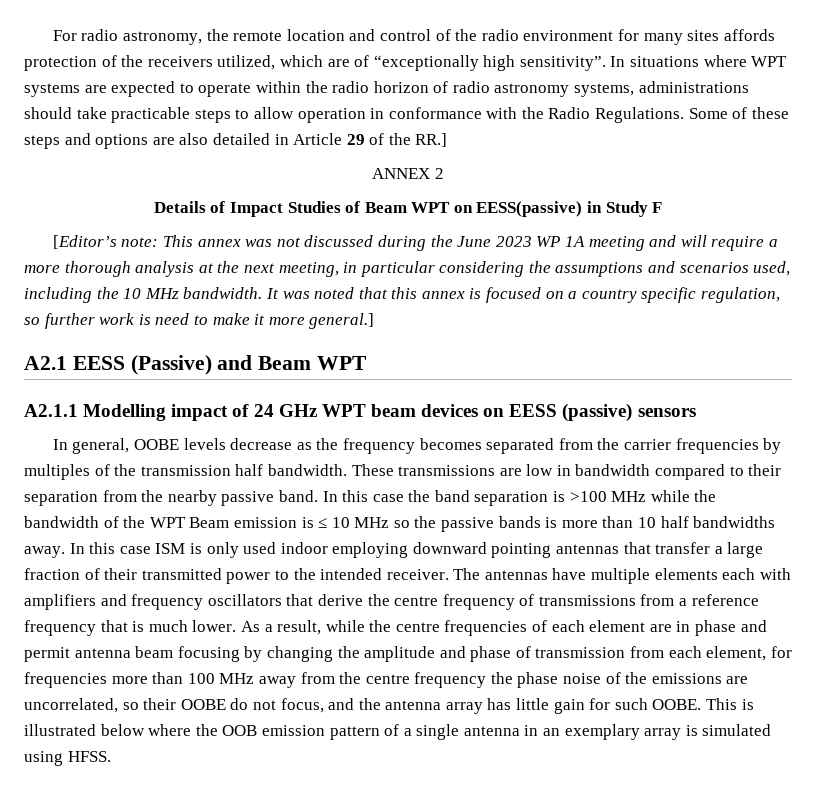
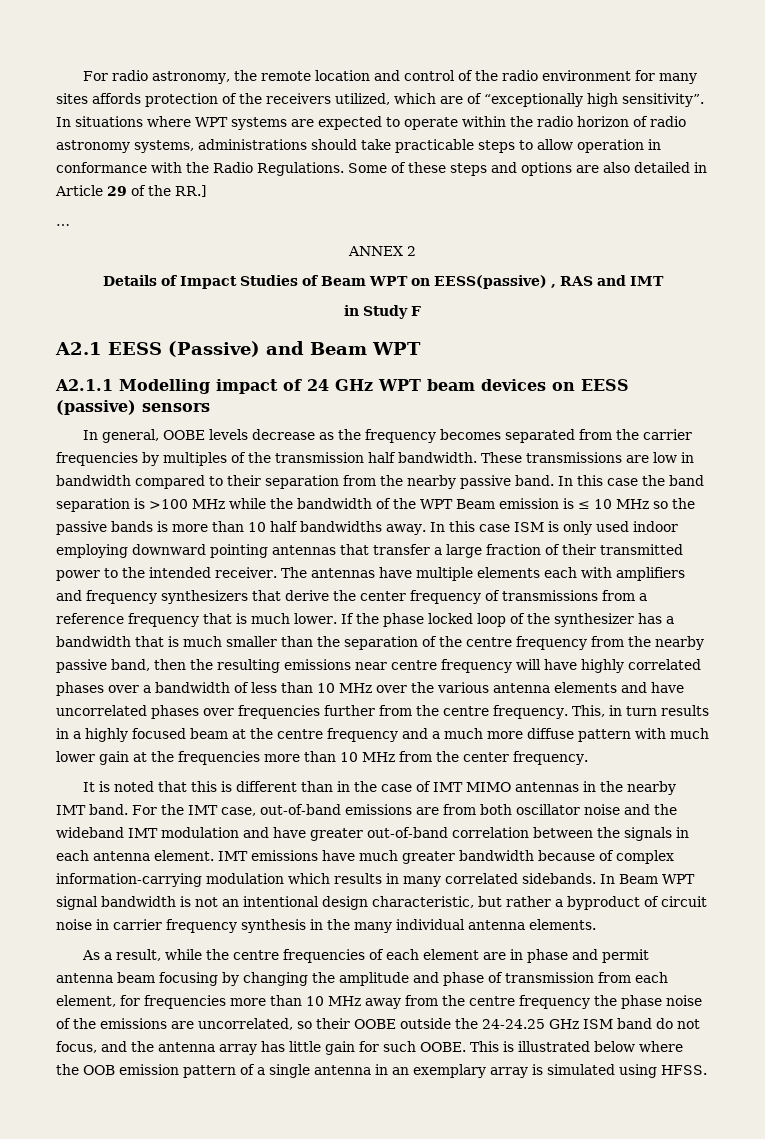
+ …
- Details of Impact Studies of Beam WPT on EESS(passive) in Study F
+ Details of Impact Studies of Beam WPT on EESS(passive) , RAS and IMT
+ in Study F
- [Editor’s note: This annex was not discussed during the June 2023 WP 1A meeting and will require a more thorough analysis at the next meeting, in particular considering the assumptions and scenarios used, including the 10 MHz bandwidth. It was noted that this annex is focused on a country specific regulation, so further work is need to make it more general.]
- The antennas have multiple elements each with amplifiers and frequency oscillators that derive the centre frequency of transmissions from a reference frequency that is much lower. As a result, while the centre frequencies of each element are in phase and permit antenna beam focusing by changing the amplitude and phase of transmission from each element, for frequencies more than 100 MHz away from the centre frequency the phase noise of the emissions are uncorrelated, so their OOBE do not focus, and the antenna array has little gain for such OOBE.
+ The antennas have multiple elements each with amplifiers and frequency synthesizers that derive the center frequency of transmissions from a reference frequency that is much lower. If the phase locked loop of the synthesizer has a bandwidth that is much smaller than the separation of the centre frequency from the nearby passive band, then the resulting emissions near centre frequency will have highly correlated phases over a bandwidth of less than 10 MHz over the various antenna elements and have uncorrelated phases over frequencies further from the centre frequency. This, in turn results in a highly focused beam at the centre frequency and a much more diffuse pattern with much lower gain at the frequencies more than 10 MHz from the center frequency.
+ It is noted that this is different than in the case of IMT MIMO antennas in the nearby IMT band. For the IMT case, out-of-band emissions are from both oscillator noise and the wideband IMT modulation and have greater out-of-band correlation between the signals in each antenna element. IMT emissions have much greater bandwidth because of complex information-carrying modulation which results in many correlated sidebands. In Beam WPT signal bandwidth is not an intentional design characteristic, but rather a byproduct of circuit noise in carrier frequency synthesis in the many individual antenna elements.
+ As a result, while the centre frequencies of each element are in phase and permit antenna beam focusing by changing the amplitude and phase of transmission from each element, for frequencies more than 10 MHz away from the centre frequency the phase noise of the emissions are uncorrelated, so their OOBE outside the 24-24.25 GHz ISM band do not focus, and the antenna array has little gain for such OOBE.

